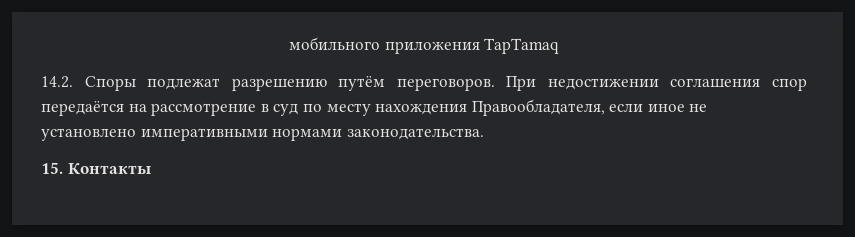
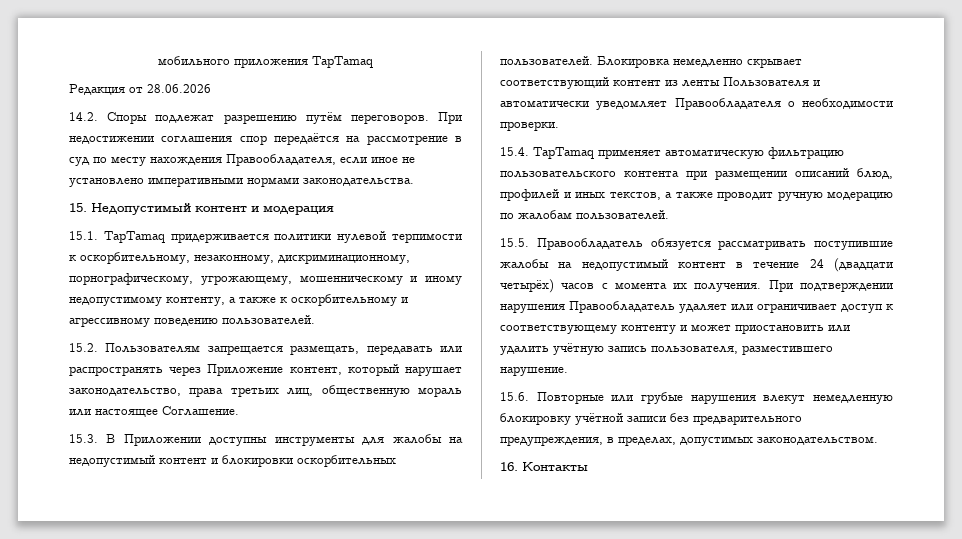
+ Редакция от 28.06.2026
- 15. Контакты
+ 15. Недопустимый контент и модерация
+ 15.1. TapTamaq придерживается политики нулевой терпимости к оскорбительному, незаконному, дискриминационному, порнографическому, угрожающему, мошенническому и иному недопустимому контенту, а также к оскорбительному и агрессивному поведению пользователей.
+ 15.2. Пользователям запрещается размещать, передавать или распространять через Приложение контент, который нарушает законодательство, права третьих лиц, общественную мораль или настоящее Соглашение.
+ 15.3. В Приложении доступны инструменты для жалобы на недопустимый контент и блокировки оскорбительных пользователей. Блокировка немедленно скрывает соответствующий контент из ленты Пользователя и автоматически уведомляет Правообладателя о необходимости проверки.
+ 15.4. TapTamaq применяет автоматическую фильтрацию пользовательского контента при размещении описаний блюд, профилей и иных текстов, а также проводит ручную модерацию по жалобам пользователей.
+ 15.5. Правообладатель обязуется рассматривать поступившие жалобы на недопустимый контент в течение 24 (двадцати четырёх) часов с момента их получения. При подтверждении нарушения Правообладатель удаляет или ограничивает доступ к соответствующему контенту и может приостановить или удалить учётную запись пользователя, разместившего нарушение.
+ 15.6. Повторные или грубые нарушения влекут немедленную блокировку учётной записи без предварительного предупреждения, в пределах, допустимых законодательством.
+ 16. Контакты

